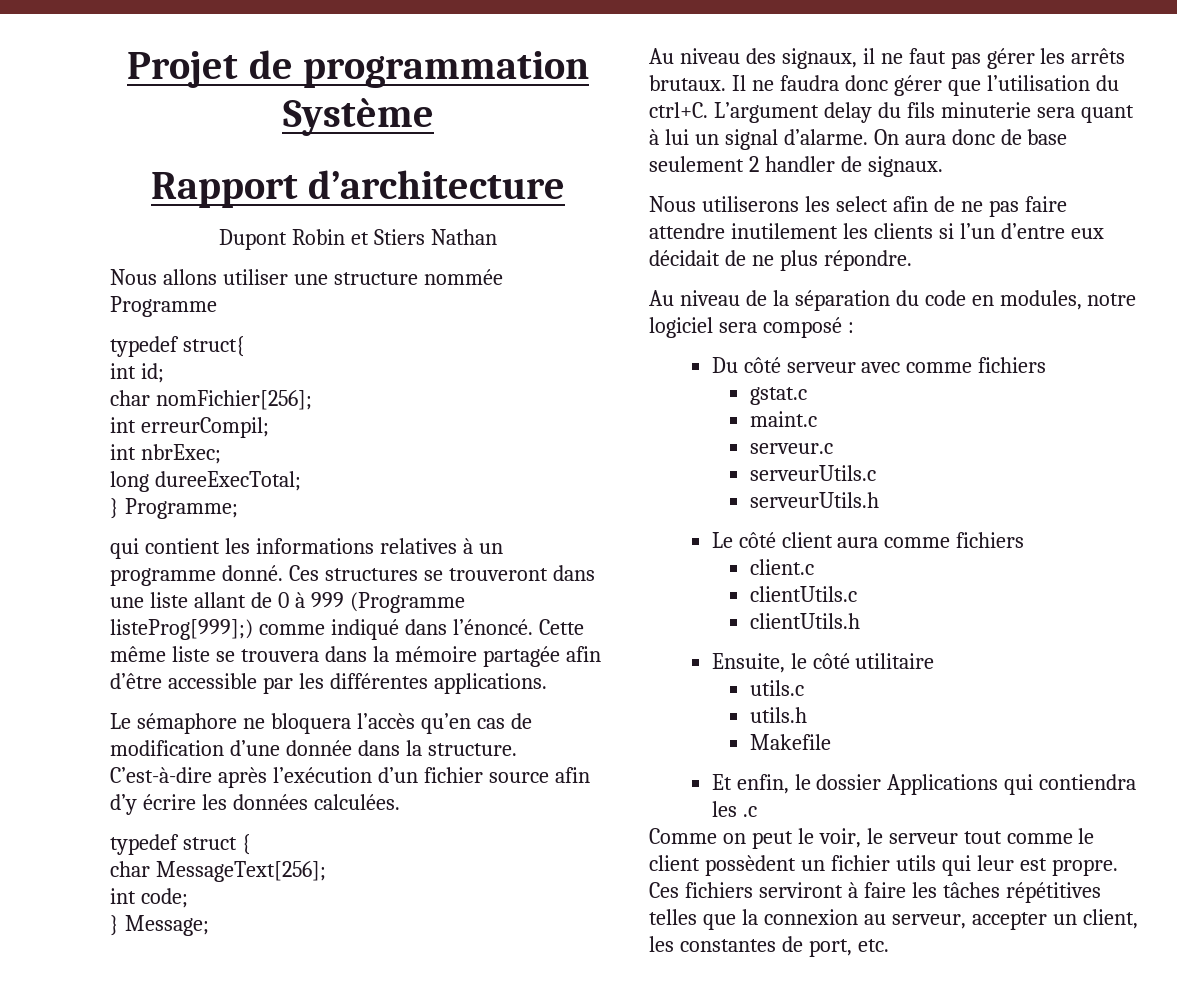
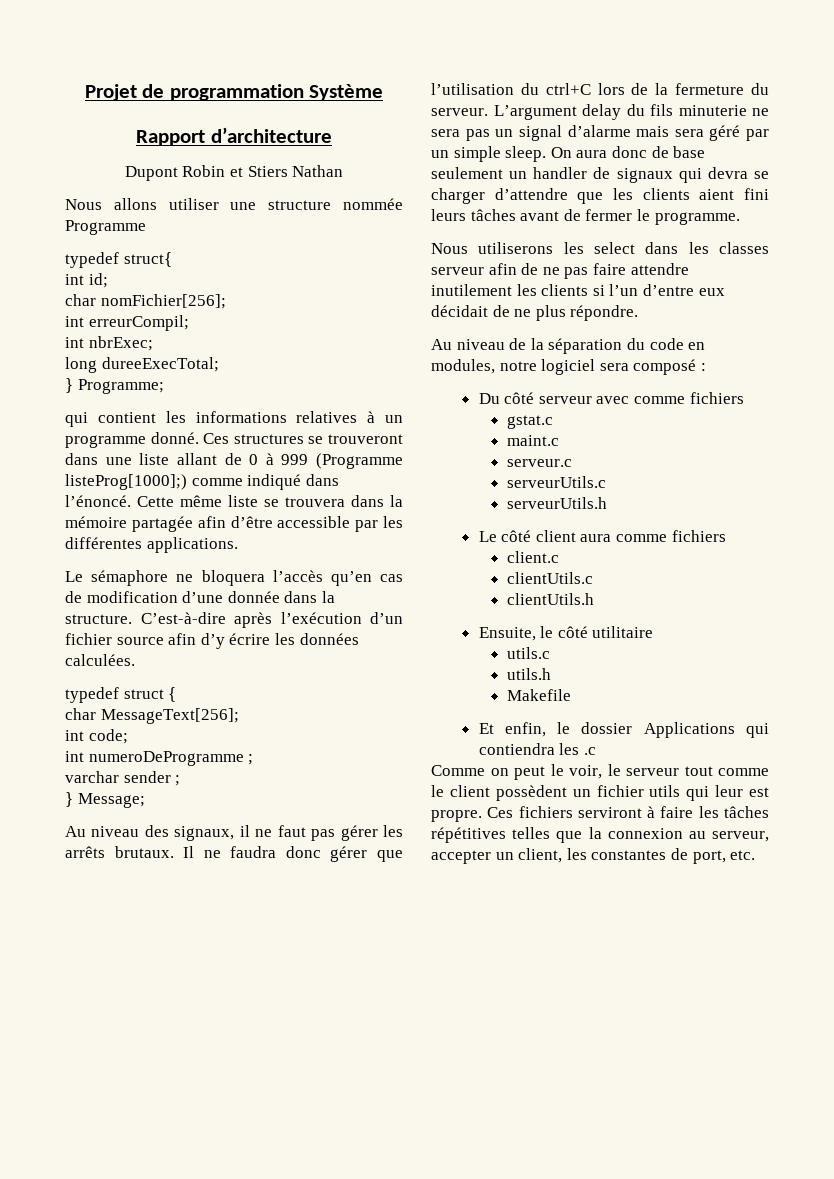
- Ces structures se trouveront dans une liste allant de 0 à 999 (Programme listeProg[999];) comme indiqué dans l’énoncé.
+ Ces structures se trouveront dans une liste allant de 0 à 999 (Programme listeProg[1000];) comme indiqué dans l’énoncé.
+ int numeroDeProgramme ;
+ varchar sender ;
- Il ne faudra donc gérer que l’utilisation du ctrl+C.
+ Il ne faudra donc gérer que l’utilisation du ctrl+C lors de la fermeture du serveur.
- L’argument delay du fils minuterie sera quant à lui un signal d’alarme.
+ L’argument delay du fils minuterie ne sera pas un signal d’alarme mais sera géré par un simple sleep.
- On aura donc de base seulement 2 handler de signaux.
+ On aura donc de base seulement un handler de signaux qui devra se charger d’attendre que les clients aient fini leurs tâches avant de fermer le programme.
- Nous utiliserons les select afin de ne pas faire attendre inutilement les clients si l’un d’entre eux décidait de ne plus répondre.
+ Nous utiliserons les select dans les classes serveur afin de ne pas faire attendre inutilement les clients si l’un d’entre eux décidait de ne plus répondre.

